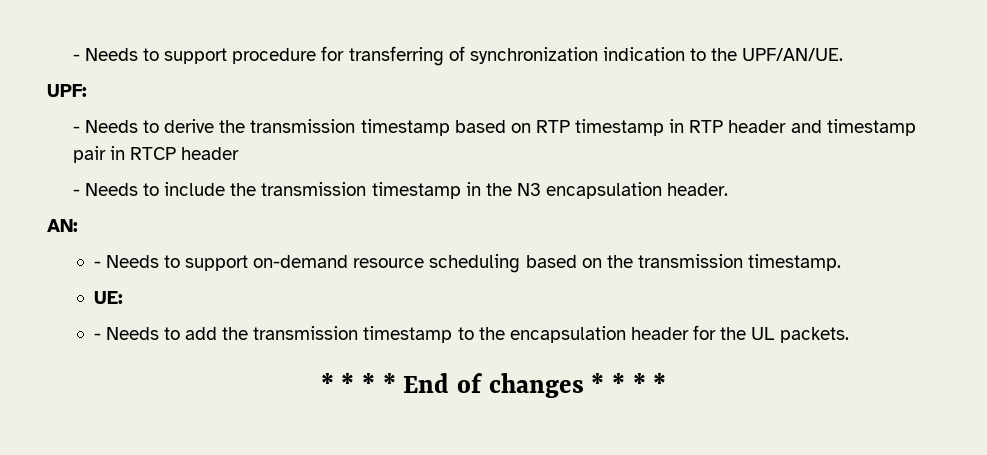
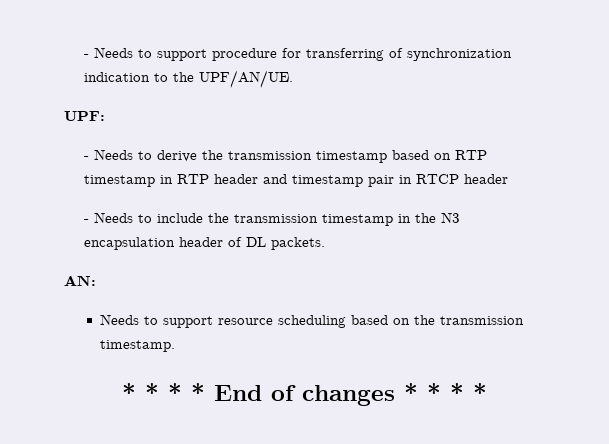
- - Needs to include the transmission timestamp in the N3 encapsulation header.
+ - Needs to include the transmission timestamp in the N3 encapsulation header of DL packets.
- - Needs to support on-demand resource scheduling based on the transmission timestamp.
+ Needs to support resource scheduling based on the transmission timestamp.
- UE:
- - Needs to add the transmission timestamp to the encapsulation header for the UL packets.

